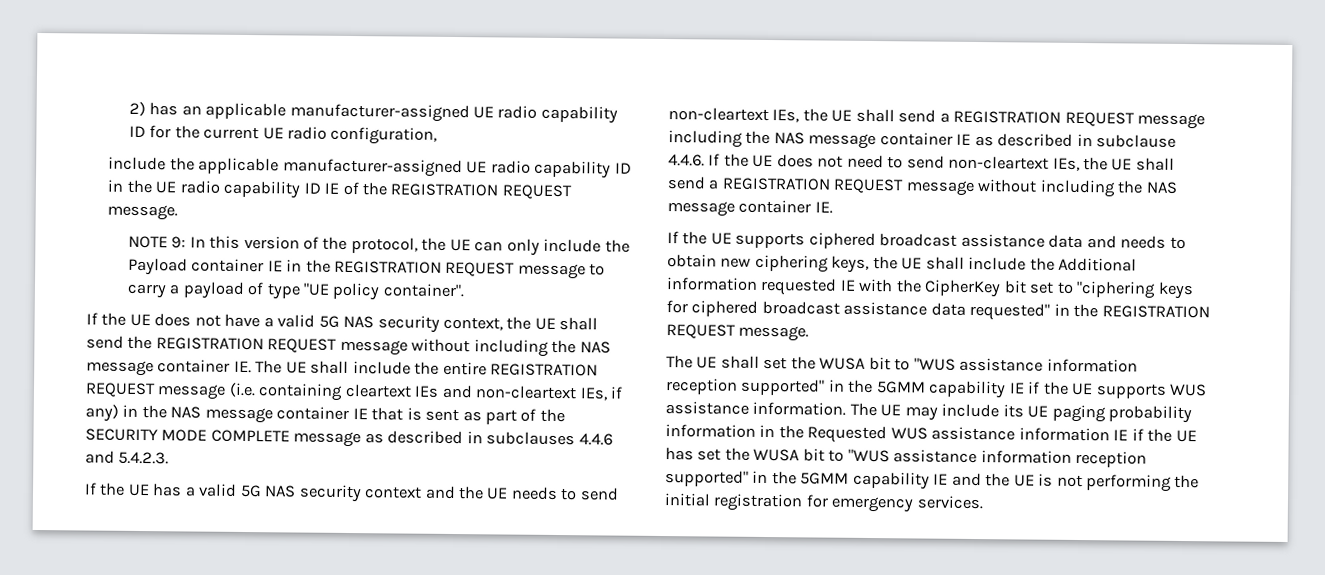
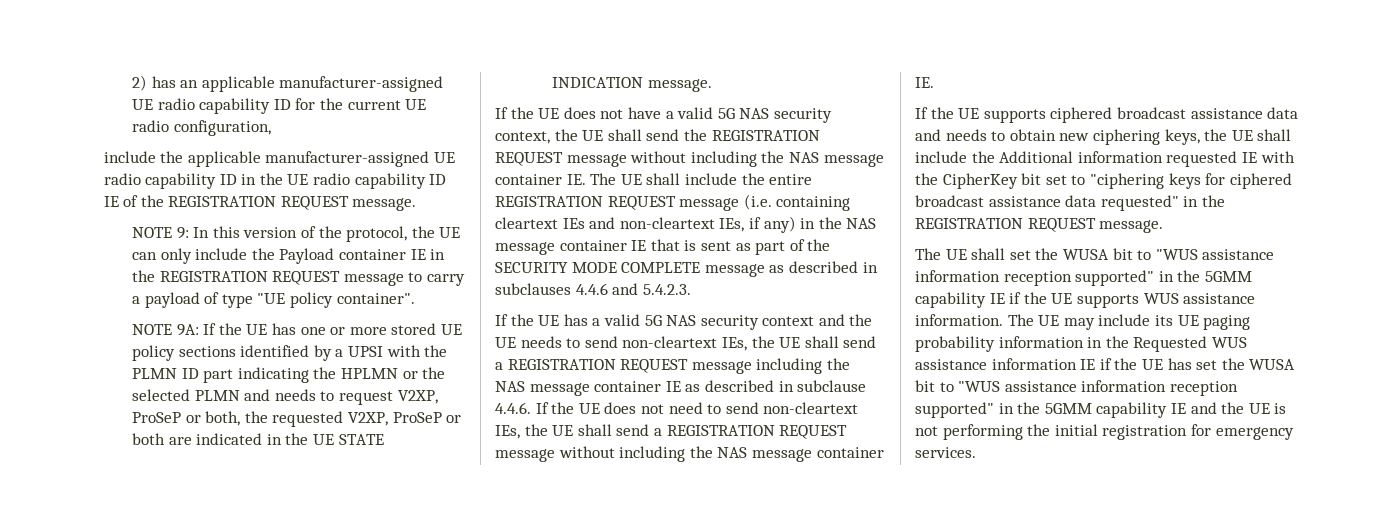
+ NOTE 9A: If the UE has one or more stored UE policy sections identified by a UPSI with the PLMN ID part indicating the HPLMN or the selected PLMN and needs to request V2XP, ProSeP or both, the requested V2XP, ProSeP or both are indicated in the UE STATE INDICATION message.

